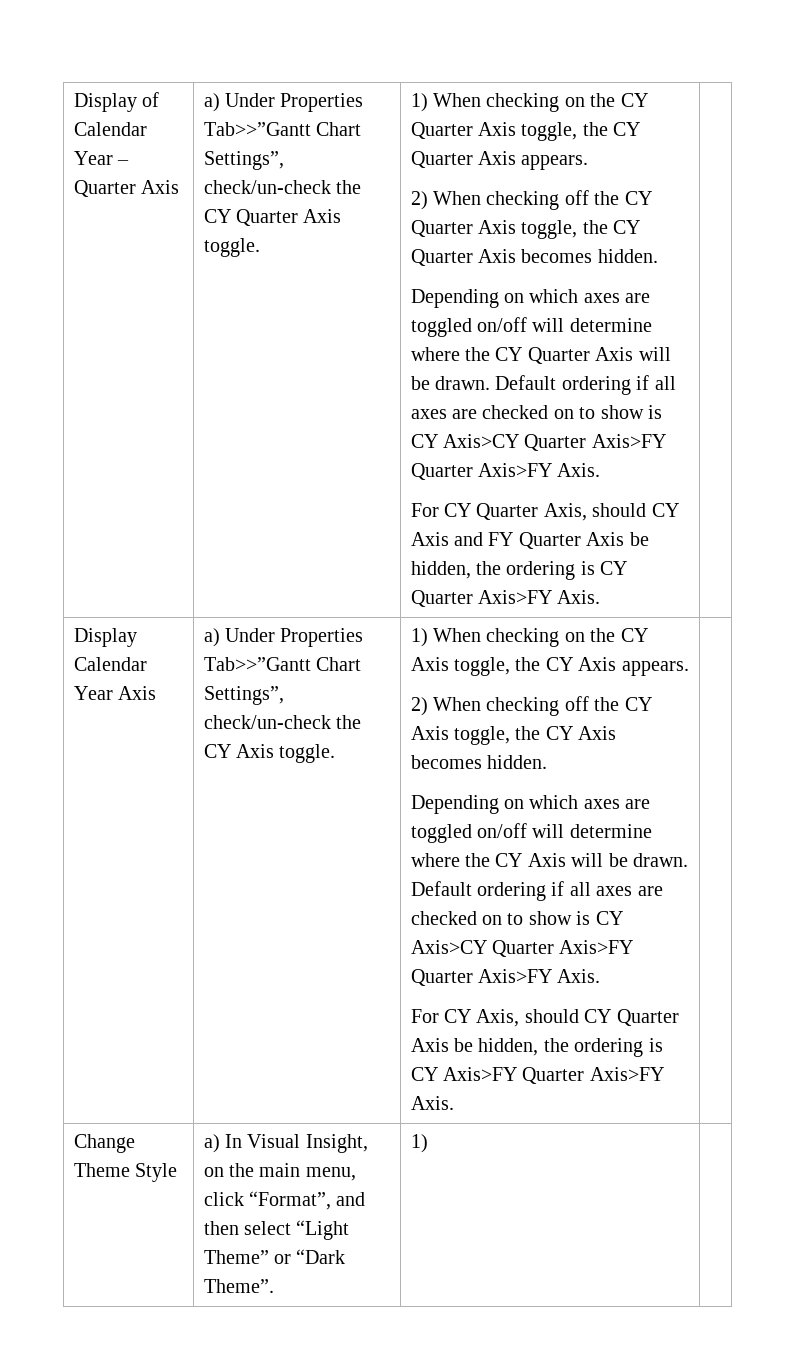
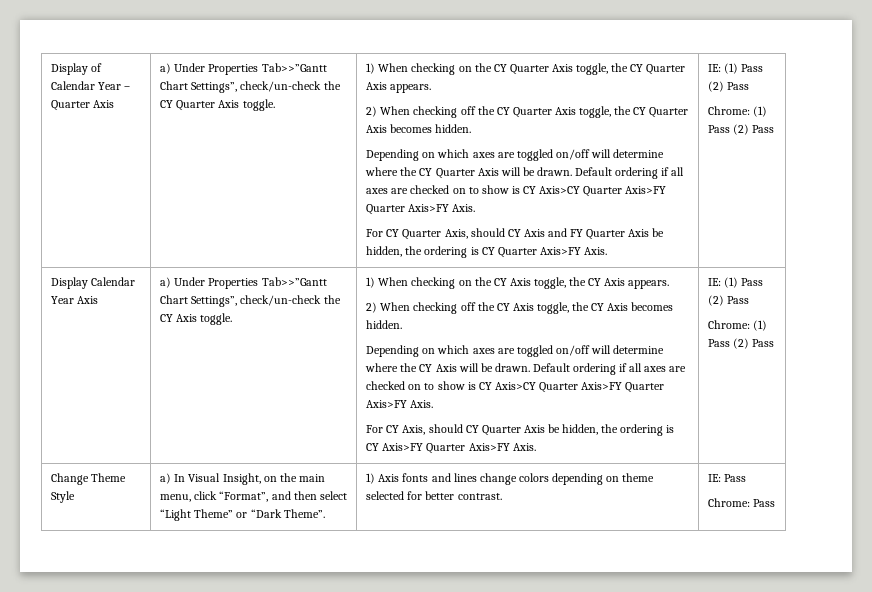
- For CY Quarter Axis, should CY Axis and FY Quarter Axis be hidden, the ordering is CY Quarter Axis>FY Axis.
+ For CY Quarter Axis, should CY Axis and FY Quarter Axis be hidden, the ordering is CY Quarter Axis>FY Axis. | IE: (1) Pass (2) Pass
+ Chrome: (1) Pass (2) Pass
- For CY Axis, should CY Quarter Axis be hidden, the ordering is CY Axis>FY Quarter Axis>FY Axis.
+ For CY Axis, should CY Quarter Axis be hidden, the ordering is CY Axis>FY Quarter Axis>FY Axis. | IE: (1) Pass (2) Pass
+ Chrome: (1) Pass (2) Pass
- Change Theme Style | a) In Visual Insight, on the main menu, click “Format”, and then select “Light Theme” or “Dark Theme”. | 1) |
+ Change Theme Style | a) In Visual Insight, on the main menu, click “Format”, and then select “Light Theme” or “Dark Theme”. | 1) Axis fonts and lines change colors depending on theme selected for better contrast. | IE: Pass
+ Chrome: Pass

